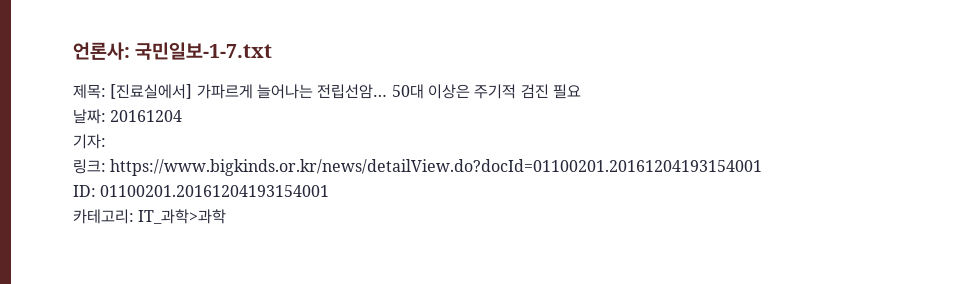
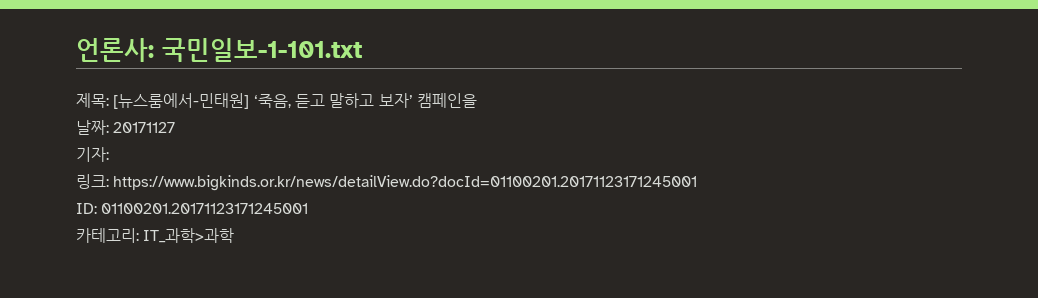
- 언론사: 국민일보-1-7.txt
+ 언론사: 국민일보-1-101.txt
- 제목: [진료실에서] 가파르게 늘어나는 전립선암… 50대 이상은 주기적 검진 필요
+ 제목: [뉴스룸에서-민태원] ‘죽음, 듣고 말하고 보자’ 캠페인을
- 날짜: 20161204
+ 날짜: 20171127
- 링크: https://www.bigkinds.or.kr/news/detailView.do?docId=01100201.20161204193154001
+ 링크: https://www.bigkinds.or.kr/news/detailView.do?docId=01100201.20171123171245001
- ID: 01100201.20161204193154001
+ ID: 01100201.20171123171245001

